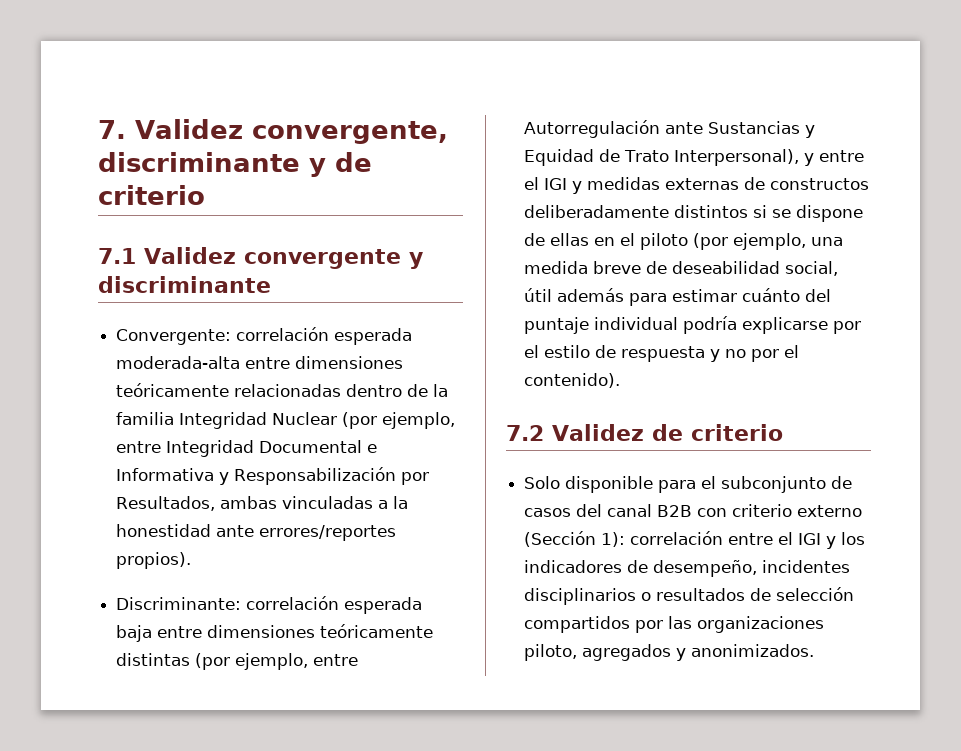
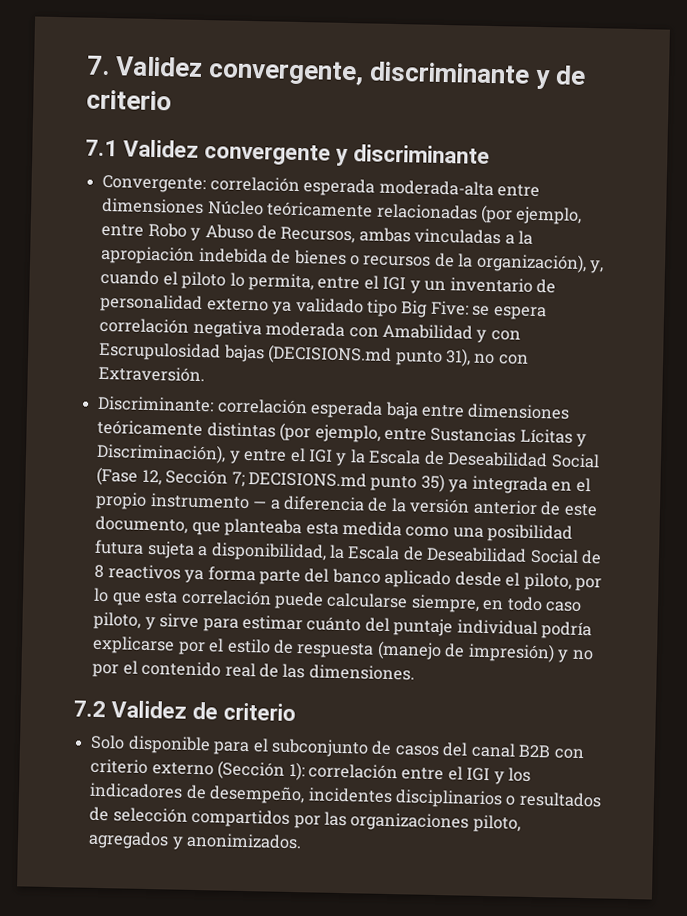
- Convergente: correlación esperada moderada-alta entre dimensiones teóricamente relacionadas dentro de la familia Integridad Nuclear (por ejemplo, entre Integridad Documental e Informativa y Responsabilización por Resultados, ambas vinculadas a la honestidad ante errores/reportes propios).
+ Convergente: correlación esperada moderada-alta entre dimensiones Núcleo teóricamente relacionadas (por ejemplo, entre Robo y Abuso de Recursos, ambas vinculadas a la apropiación indebida de bienes o recursos de la organización), y, cuando el piloto lo permita, entre el IGI y un inventario de personalidad externo ya validado tipo Big Five: se espera correlación negativa moderada con Amabilidad y con Escrupulosidad bajas (DECISIONS.md punto 31), no con Extraversión.
- Discriminante: correlación esperada baja entre dimensiones teóricamente distintas (por ejemplo, entre Autorregulación ante Sustancias y Equidad de Trato Interpersonal), y entre el IGI y medidas externas de constructos deliberadamente distintos si se dispone de ellas en el piloto (por ejemplo, una medida breve de deseabilidad social, útil además para estimar cuánto del puntaje individual podría explicarse por el estilo de respuesta y no por el contenido).
+ Discriminante: correlación esperada baja entre dimensiones teóricamente distintas (por ejemplo, entre Sustancias Lícitas y Discriminación), y entre el IGI y la Escala de Deseabilidad Social (Fase 12, Sección 7; DECISIONS.md punto 35) ya integrada en el propio instrumento — a diferencia de la versión anterior de este documento, que planteaba esta medida como una posibilidad futura sujeta a disponibilidad, la Escala de Deseabilidad Social de 8 reactivos ya forma parte del banco aplicado desde el piloto, por lo que esta correlación puede calcularse siempre, en todo caso piloto, y sirve para estimar cuánto del puntaje individual podría explicarse por el estilo de respuesta (manejo de impresión) y no por el contenido real de las dimensiones.

